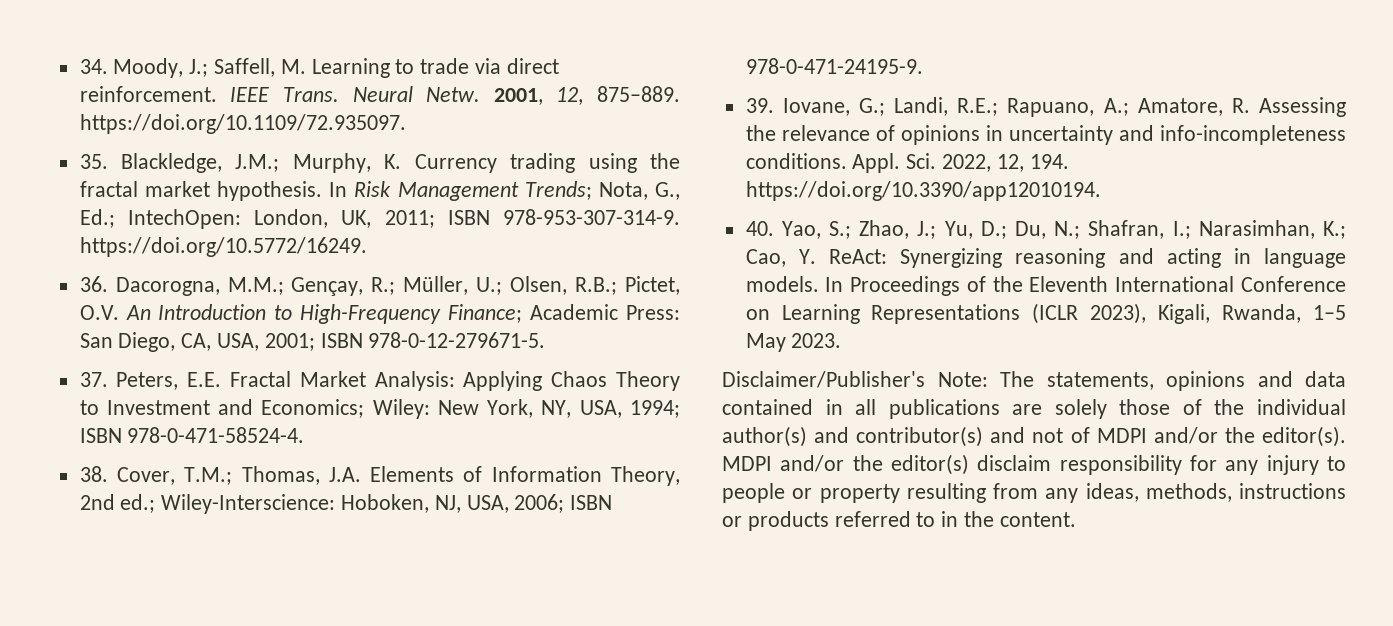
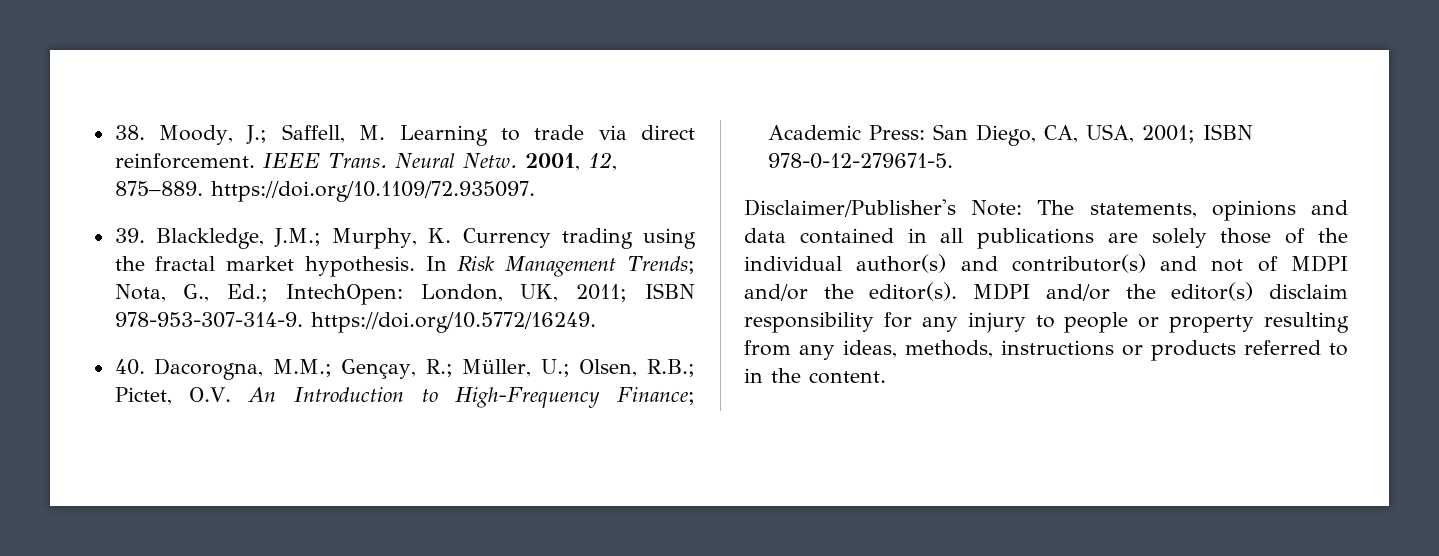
- 34. Moody, J.; Saffell, M. Learning to trade via direct reinforcement.
+ 38. Moody, J.; Saffell, M. Learning to trade via direct reinforcement.
- 35. Blackledge, J.M.; Murphy, K. Currency trading using the fractal market hypothesis.
+ 39. Blackledge, J.M.; Murphy, K. Currency trading using the fractal market hypothesis.
- 36. Dacorogna, M.M.; Gençay, R.; Müller, U.; Olsen, R.B.; Pictet, O.V. An Introduction to High-Frequency Finance; Academic Press: San Diego, CA, USA, 2001; ISBN 978-0-12-279671-5.
+ 40. Dacorogna, M.M.; Gençay, R.; Müller, U.; Olsen, R.B.; Pictet, O.V. An Introduction to High-Frequency Finance; Academic Press: San Diego, CA, USA, 2001; ISBN 978-0-12-279671-5.
- 37. Peters, E.E. Fractal Market Analysis: Applying Chaos Theory to Investment and Economics; Wiley: New York, NY, USA, 1994; ISBN 978-0-471-58524-4.
- 38. Cover, T.M.; Thomas, J.A. Elements of Information Theory, 2nd ed.; Wiley-Interscience: Hoboken, NJ, USA, 2006; ISBN 978-0-471-24195-9.
- 39. Iovane, G.; Landi, R.E.; Rapuano, A.; Amatore, R. Assessing the relevance of opinions in uncertainty and info-incompleteness conditions. Appl. Sci. 2022, 12, 194. https://doi.org/10.3390/app12010194.
- 40. Yao, S.; Zhao, J.; Yu, D.; Du, N.; Shafran, I.; Narasimhan, K.; Cao, Y. ReAct: Synergizing reasoning and acting in language models. In Proceedings of the Eleventh International Conference on Learning Representations (ICLR 2023), Kigali, Rwanda, 1–5 May 2023.

